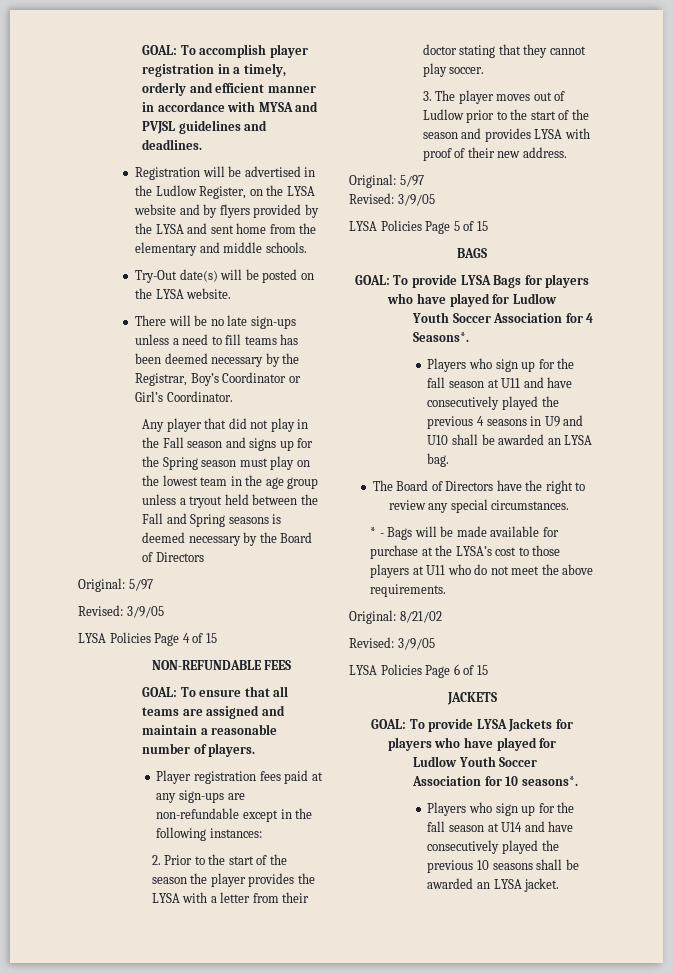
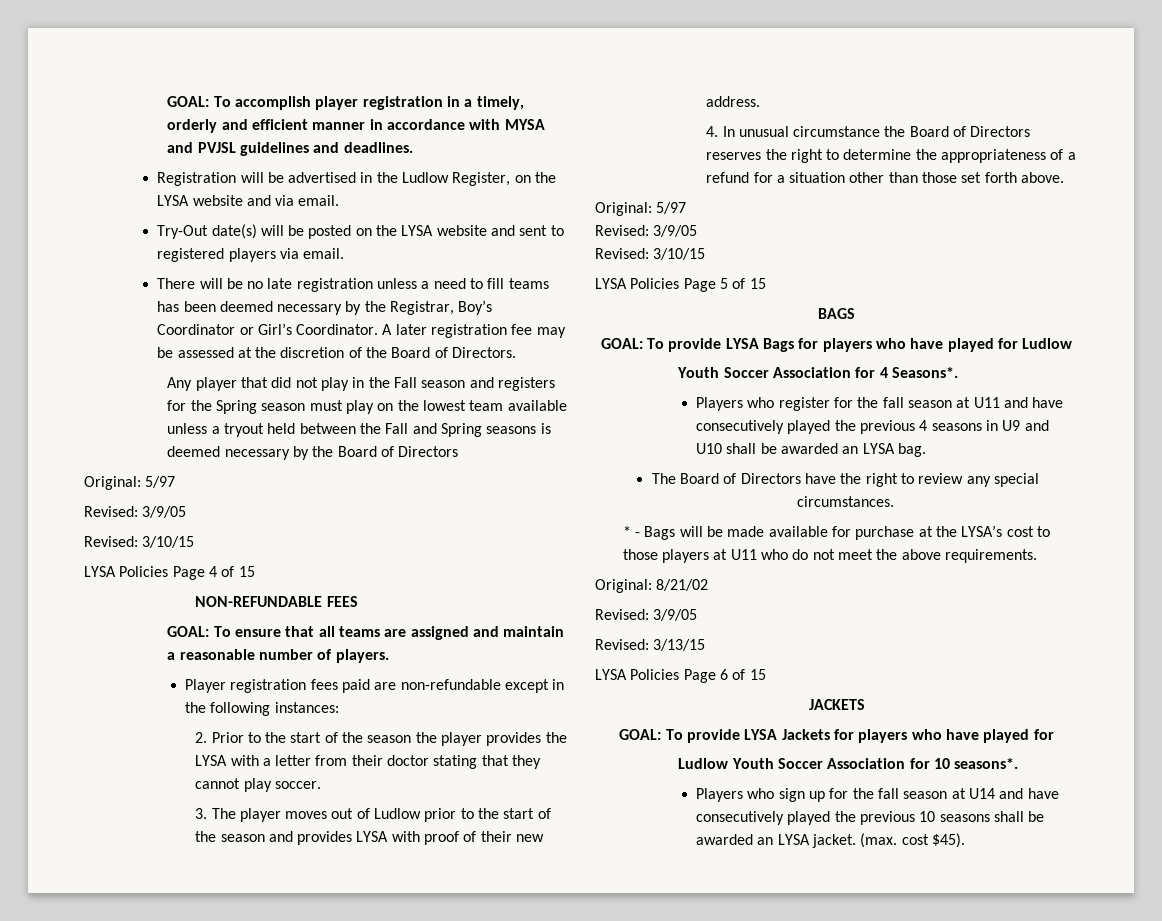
- Registration will be advertised in the Ludlow Register, on the LYSA website and by flyers provided by the LYSA and sent home from the elementary and middle schools.
+ Registration will be advertised in the Ludlow Register, on the LYSA website and via email.
- Try-Out date(s) will be posted on the LYSA website.
+ Try-Out date(s) will be posted on the LYSA website and sent to registered players via email.
- There will be no late sign-ups unless a need to fill teams has been deemed necessary by the Registrar, Boy’s Coordinator or Girl’s Coordinator.
+ There will be no late registration unless a need to fill teams has been deemed necessary by the Registrar, Boy’s Coordinator or Girl’s Coordinator. A later registration fee may be assessed at the discretion of the Board of Directors.
- Any player that did not play in the Fall season and signs up for the Spring season must play on the lowest team in the age group unless a tryout held between the Fall and Spring seasons is deemed necessary by the Board of Directors
+ Any player that did not play in the Fall season and registers for the Spring season must play on the lowest team available unless a tryout held between the Fall and Spring seasons is deemed necessary by the Board of Directors
  Original: 5/97
  Revised: 3/9/05
+ Revised: 3/10/15
- Player registration fees paid at any sign-ups are non-refundable except in the following instances:
+ Player registration fees paid are non-refundable except in the following instances:
  3. The player moves out of Ludlow prior to the start of the season and provides LYSA with proof of their new address.
+ 4. In unusual circumstance the Board of Directors reserves the right to determine the appropriateness of a refund for a situation other than those set forth above.
  Original: 5/97
  Revised: 3/9/05
+ Revised: 3/10/15
- Players who sign up for the fall season at U11 and have consecutively played the previous 4 seasons in U9 and U10 shall be awarded an LYSA bag.
+ Players who register for the fall season at U11 and have consecutively played the previous 4 seasons in U9 and U10 shall be awarded an LYSA bag.
+ Revised: 3/13/15
+ (max. cost $45).

